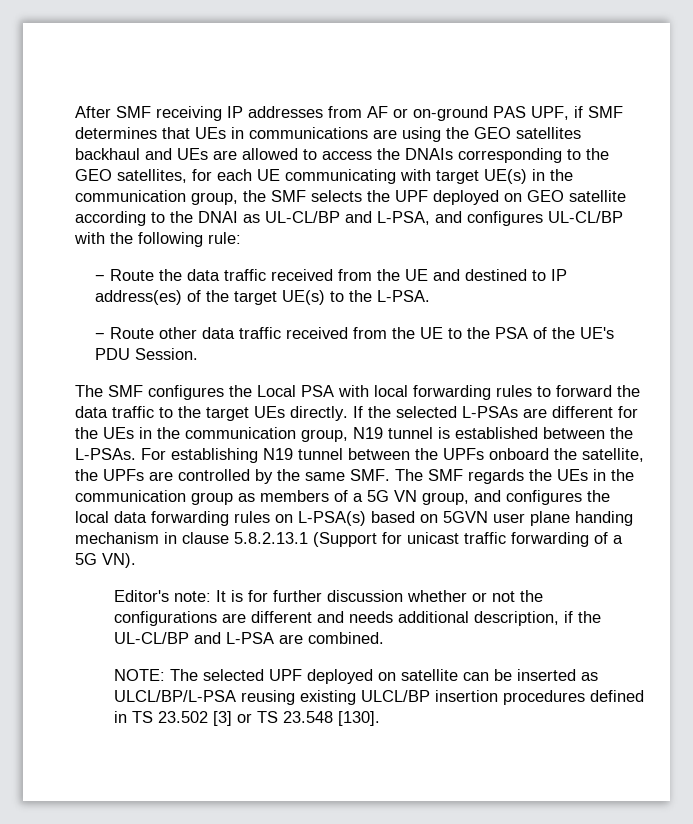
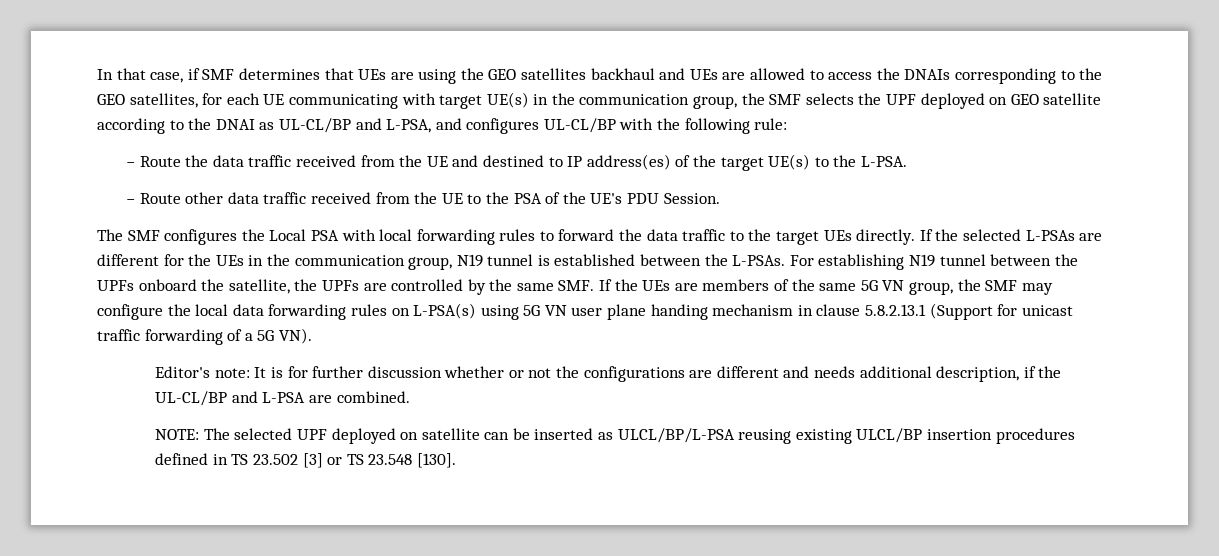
- After SMF receiving IP addresses from AF or on-ground PAS UPF, if SMF determines that UEs in communications are using the GEO satellites backhaul and UEs are allowed to access the DNAIs corresponding to the GEO satellites, for each UE communicating with target UE(s) in the communication group, the SMF selects the UPF deployed on GEO satellite according to the DNAI as UL-CL/BP and L-PSA, and configures UL-CL/BP with the following rule:
+ In that case, if SMF determines that UEs are using the GEO satellites backhaul and UEs are allowed to access the DNAIs corresponding to the GEO satellites, for each UE communicating with target UE(s) in the communication group, the SMF selects the UPF deployed on GEO satellite according to the DNAI as UL-CL/BP and L-PSA, and configures UL-CL/BP with the following rule:
- For establishing N19 tunnel between the UPFs onboard the satellite, the UPFs are controlled by the same SMF. The SMF regards the UEs in the communication group as members of a 5G VN group, and configures the local data forwarding rules on L-PSA(s) based on 5GVN user plane handing mechanism in clause 5.8.2.13.1 (Support for unicast traffic forwarding of a 5G VN).
+ For establishing N19 tunnel between the UPFs onboard the satellite, the UPFs are controlled by the same SMF. If the UEs are members of the same 5G VN group, the SMF may configure the local data forwarding rules on L-PSA(s) using 5G VN user plane handing mechanism in clause 5.8.2.13.1 (Support for unicast traffic forwarding of a 5G VN).

